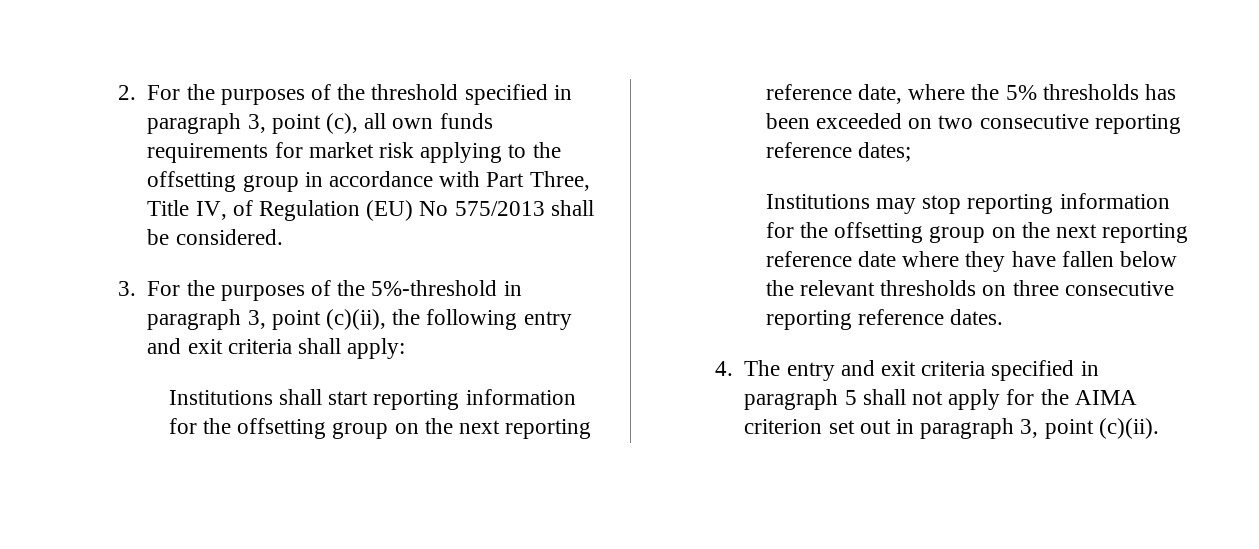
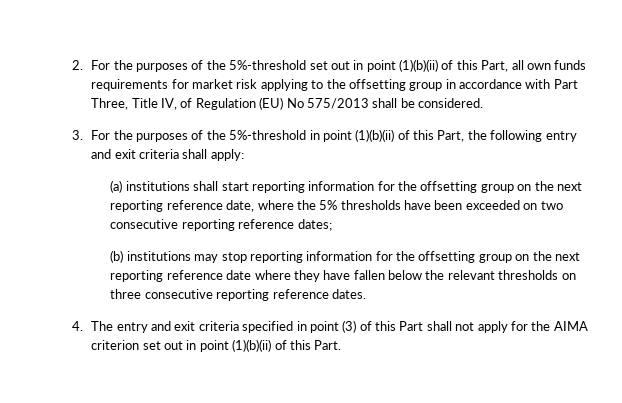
- 2. For the purposes of the threshold specified in paragraph 3, point (c), all own funds requirements for market risk applying to the offsetting group in accordance with Part Three, Title IV, of Regulation (EU) No 575/2013 shall be considered.
+ 2. For the purposes of the 5%-threshold set out in point (1)(b)(ii) of this Part, all own funds requirements for market risk applying to the offsetting group in accordance with Part Three, Title IV, of Regulation (EU) No 575/2013 shall be considered.
- 3. For the purposes of the 5%-threshold in paragraph 3, point (c)(ii), the following entry and exit criteria shall apply:
+ 3. For the purposes of the 5%-threshold in point (1)(b)(ii) of this Part, the following entry and exit criteria shall apply:
- Institutions shall start reporting information for the offsetting group on the next reporting reference date, where the 5% thresholds has been exceeded on two consecutive reporting reference dates;
+ (a) institutions shall start reporting information for the offsetting group on the next reporting reference date, where the 5% thresholds have been exceeded on two consecutive reporting reference dates;
- Institutions may stop reporting information for the offsetting group on the next reporting reference date where they have fallen below the relevant thresholds on three consecutive reporting reference dates.
+ (b) institutions may stop reporting information for the offsetting group on the next reporting reference date where they have fallen below the relevant thresholds on three consecutive reporting reference dates.
- 4. The entry and exit criteria specified in paragraph 5 shall not apply for the AIMA criterion set out in paragraph 3, point (c)(ii).
+ 4. The entry and exit criteria specified in point (3) of this Part shall not apply for the AIMA criterion set out in point (1)(b)(ii) of this Part.

